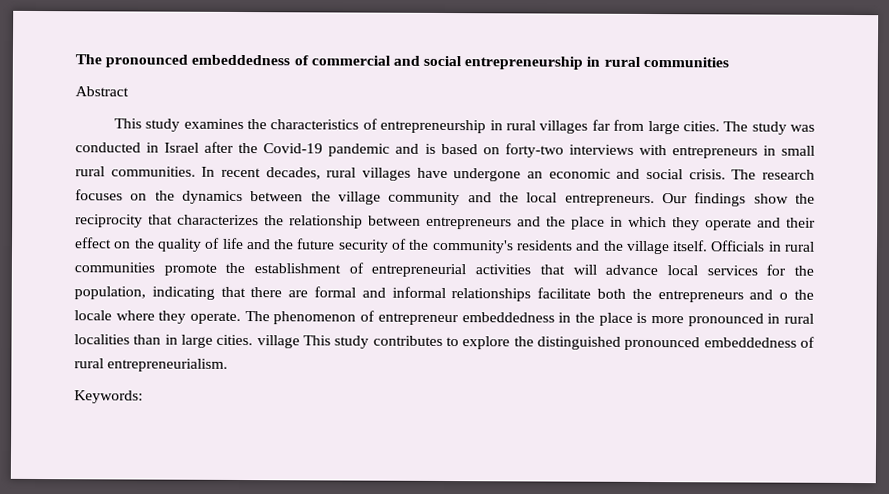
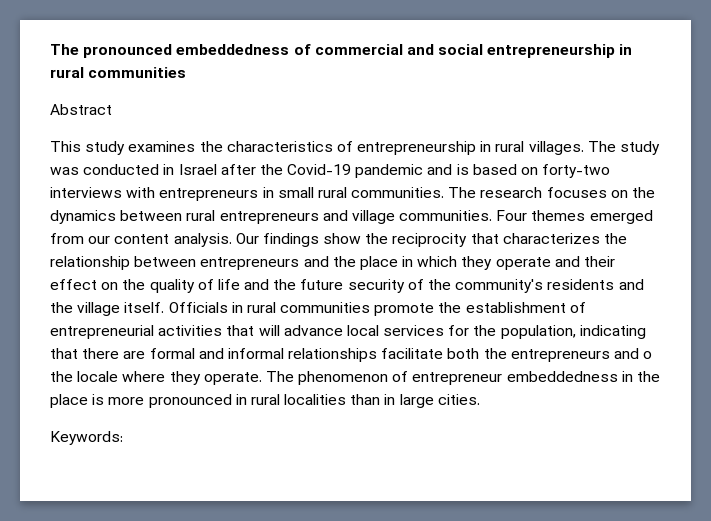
- This study examines the characteristics of entrepreneurship in rural villages far from large cities.
+ This study examines the characteristics of entrepreneurship in rural villages.
- In recent decades, rural villages have undergone an economic and social crisis.
- The research focuses on the dynamics between the village community and the local entrepreneurs.
+ The research focuses on the dynamics between rural entrepreneurs and village communities. Four themes emerged from our content analysis.
- The phenomenon of entrepreneur embeddedness in the place is more pronounced in rural localities than in large cities. village This study contributes to explore the distinguished pronounced embeddedness of rural entrepreneurialism.
+ The phenomenon of entrepreneur embeddedness in the place is more pronounced in rural localities than in large cities.

